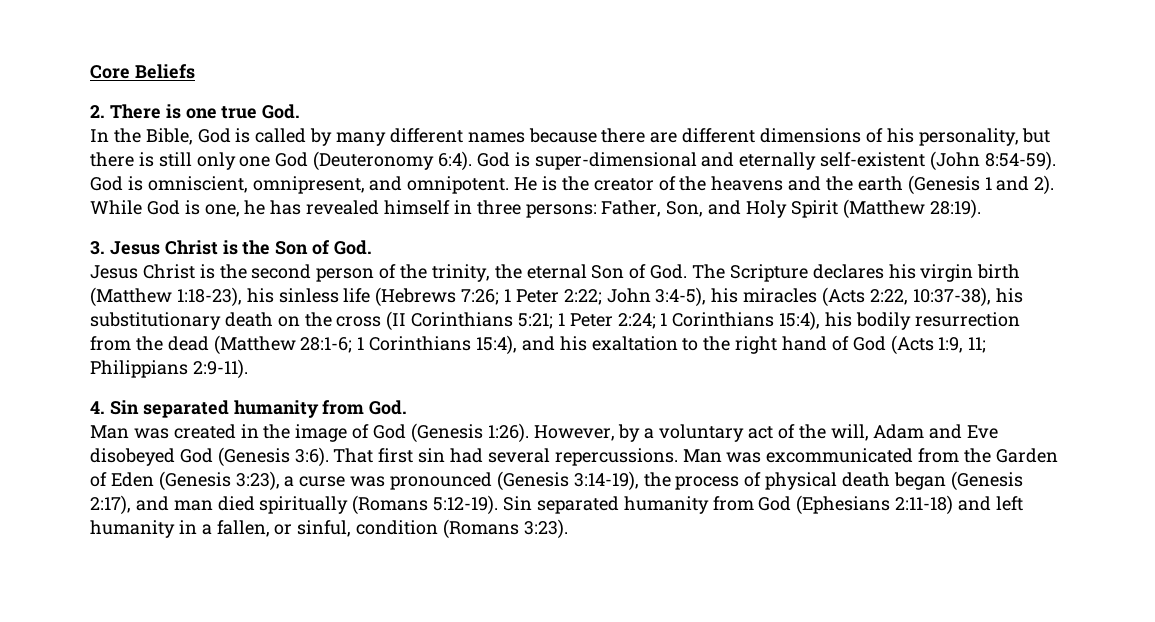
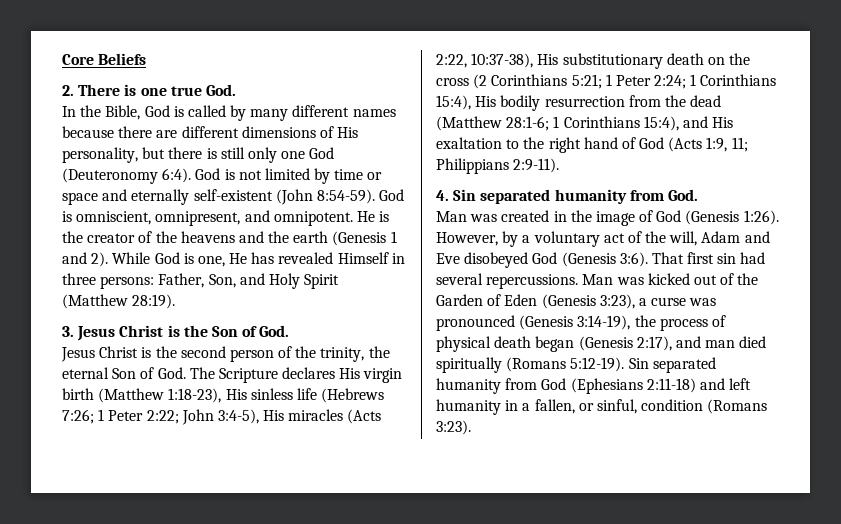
- In the Bible, God is called by many different names because there are different dimensions of his personality, but there is still only one God (Deuteronomy 6:4).
+ In the Bible, God is called by many different names because there are different dimensions of His personality, but there is still only one God (Deuteronomy 6:4).
- God is super-dimensional and eternally self-existent (John 8:54-59).
+ God is not limited by time or space and eternally self-existent (John 8:54-59).
- While God is one, he has revealed himself in three persons: Father, Son, and Holy Spirit (Matthew 28:19).
+ While God is one, He has revealed Himself in three persons: Father, Son, and Holy Spirit (Matthew 28:19).
- Jesus Christ is the second person of the trinity, the eternal Son of God. The Scripture declares his virgin birth (Matthew 1:18-23), his sinless life (Hebrews 7:26;
+ Jesus Christ is the second person of the trinity, the eternal Son of God. The Scripture declares His virgin birth (Matthew 1:18-23), His sinless life (Hebrews 7:26;
- John 3:4-5), his miracles (Acts 2:22, 10:37-38), his substitutionary death on the cross (II Corinthians 5:21;
+ John 3:4-5), His miracles (Acts 2:22, 10:37-38), His substitutionary death on the cross (2 Corinthians 5:21;
- 1 Corinthians 15:4), his bodily resurrection from the dead (Matthew 28:1-6;
+ 1 Corinthians 15:4), His bodily resurrection from the dead (Matthew 28:1-6;
- 1 Corinthians 15:4), and his exaltation to the right hand of God (Acts 1:9, 11;
+ 1 Corinthians 15:4), and His exaltation to the right hand of God (Acts 1:9, 11;
- Man was excommunicated from the Garden of Eden (Genesis 3:23), a curse was pronounced (Genesis 3:14-19), the process of physical death began (Genesis 2:17), and man died spiritually (Romans 5:12-19).
+ Man was kicked out of the Garden of Eden (Genesis 3:23), a curse was pronounced (Genesis 3:14-19), the process of physical death began (Genesis 2:17), and man died spiritually (Romans 5:12-19).

